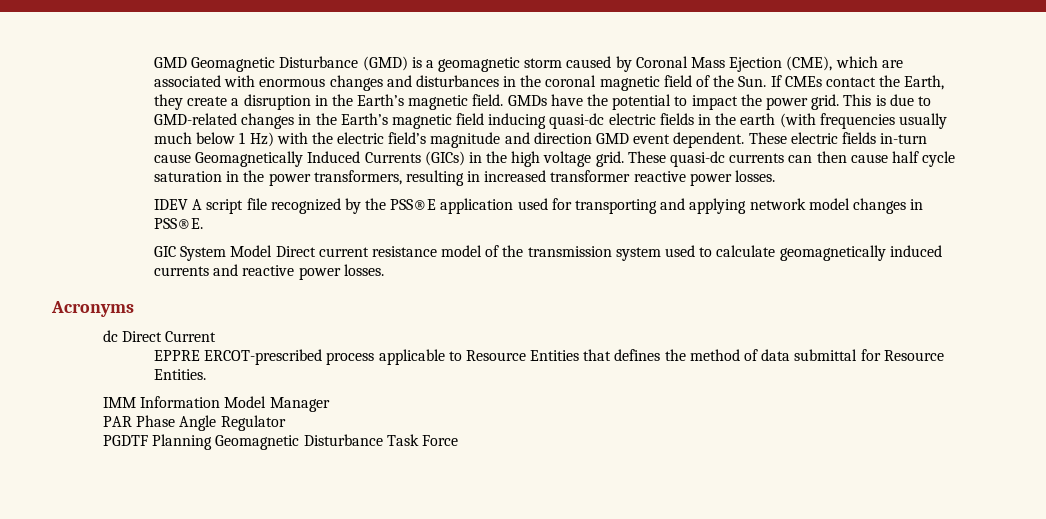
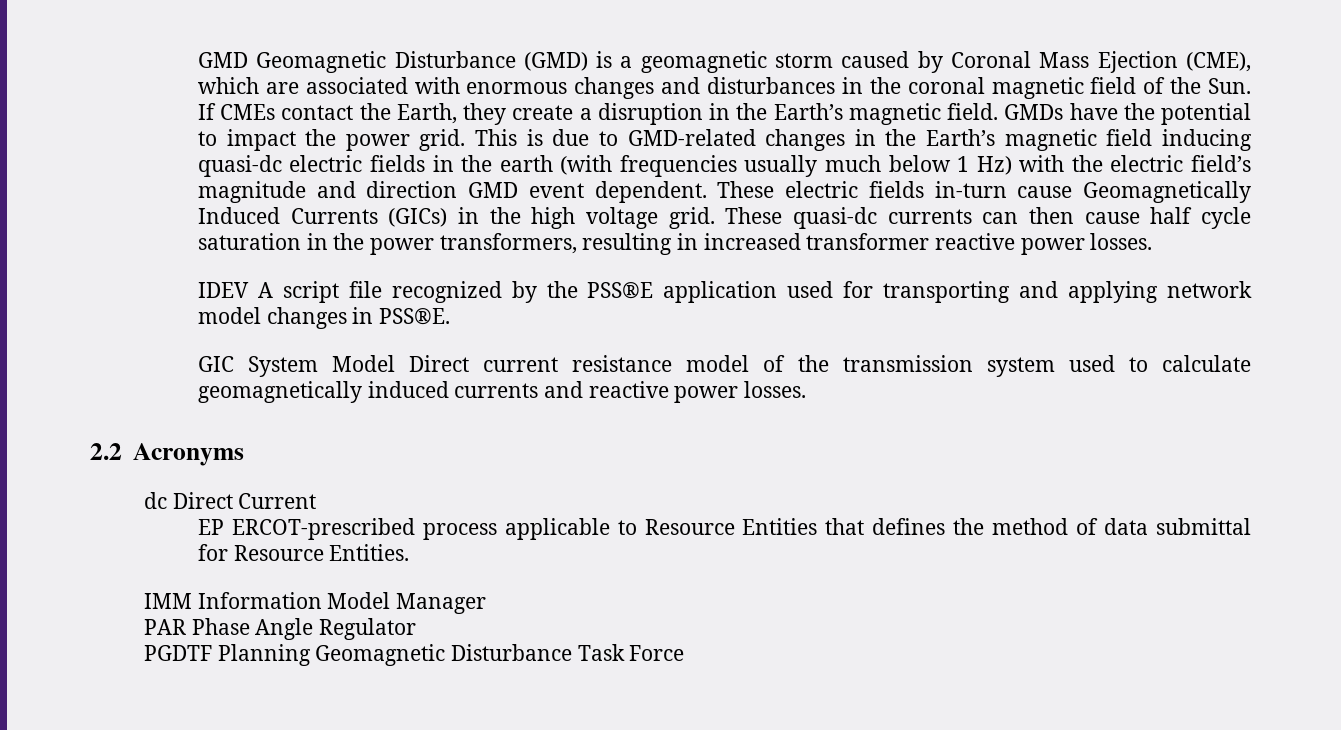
- Acronyms
+ 2.2 Acronyms
- EPPRE ERCOT-prescribed process applicable to Resource Entities that defines the method of data submittal for Resource Entities.
+ EP ERCOT-prescribed process applicable to Resource Entities that defines the method of data submittal for Resource Entities.

